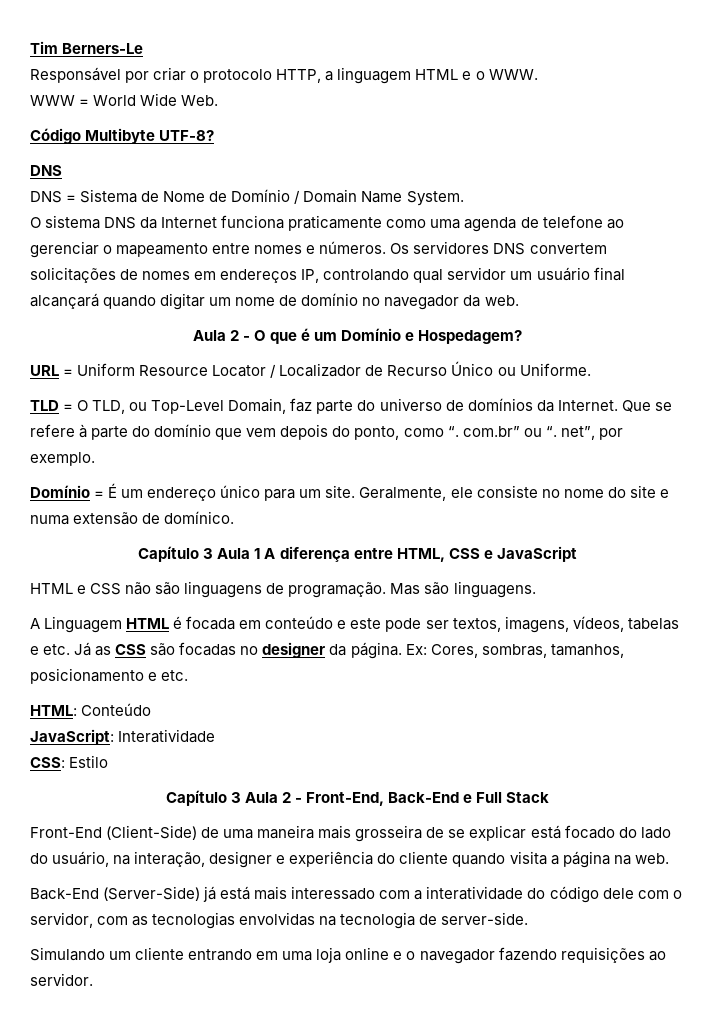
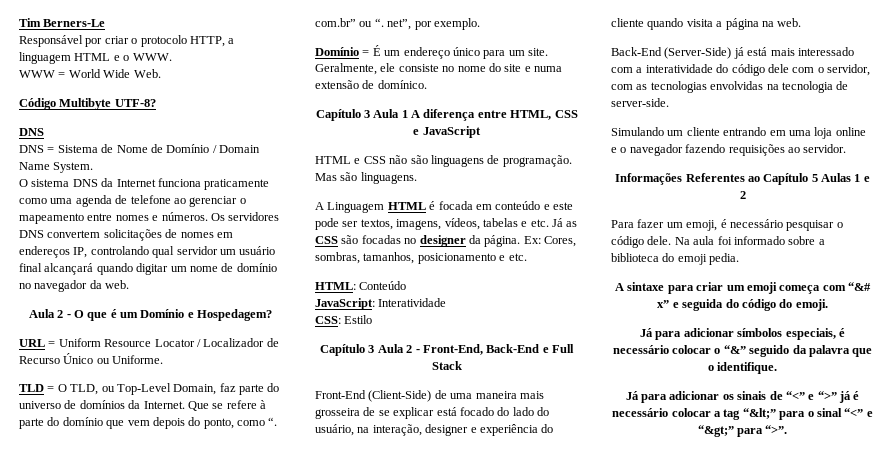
+ Informações Referentes ao Capítulo 5 Aulas 1 e 2
+ Para fazer um emoji, é necessário pesquisar o código dele. Na aula foi informado sobre a biblioteca do emoji pedia.
+ A sintaxe para criar um emoji começa com “&# x” e seguida do código do emoji.
+ Já para adicionar símbolos especiais, é necessário colocar o “&” seguido da palavra que o identifique.
+ Já para adicionar os sinais de “<” e “>” já é necessário colocar a tag “&lt;” para o sinal “<” e “&gt;” para “>”.

